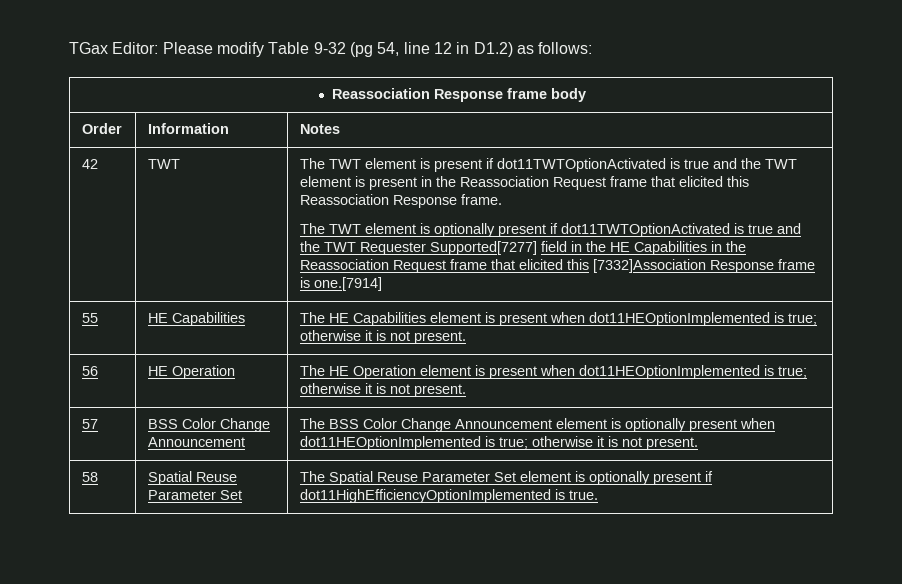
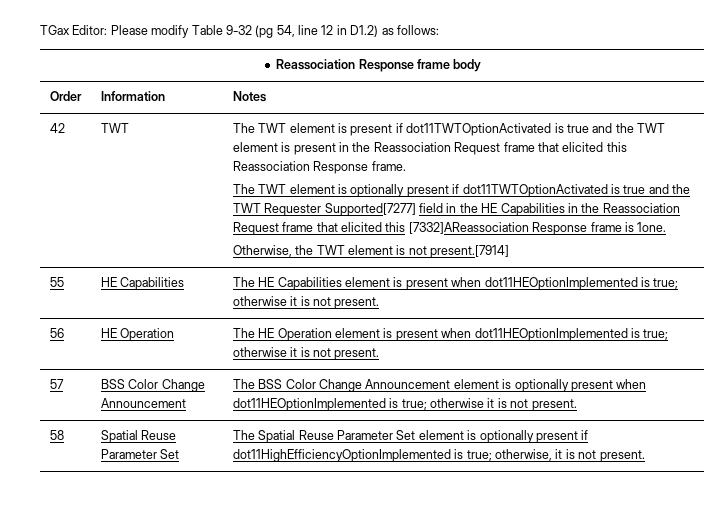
- The TWT element is optionally present if dot11TWTOptionActivated is true and the TWT Requester Supported[7277] field in the HE Capabilities in the Reassociation Request frame that elicited this [7332]Association Response frame is one.[7914]
+ The TWT element is optionally present if dot11TWTOptionActivated is true and the TWT Requester Supported[7277] field in the HE Capabilities in the Reassociation Request frame that elicited this [7332]AReassociation Response frame is 1one.
+ Otherwise, the TWT element is not present.[7914]
- 58 | Spatial Reuse Parameter Set | The Spatial Reuse Parameter Set element is optionally present if dot11HighEfficiencyOptionImplemented is true.
+ 58 | Spatial Reuse Parameter Set | The Spatial Reuse Parameter Set element is optionally present if dot11HighEfficiencyOptionImplemented is true; otherwise, it is not present.

